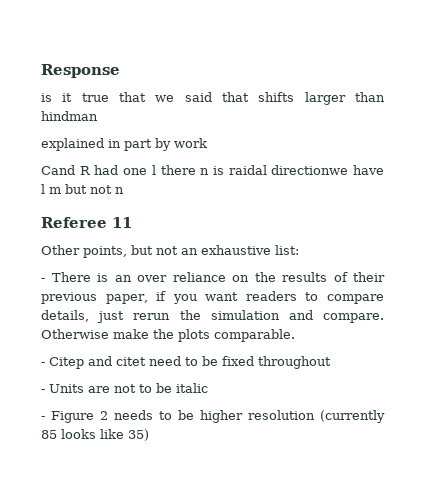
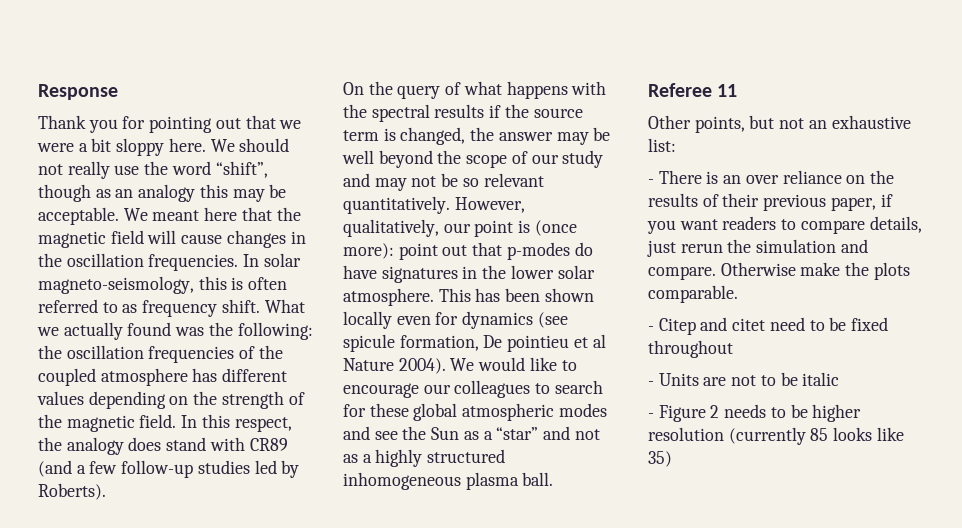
- is it true that we said that shifts larger than hindman
- explained in part by work
- Cand R had one l there n is raidal directionwe have l m but not n
+ Thank you for pointing out that we were a bit sloppy here. We should not really use the word “shift”, though as an analogy this may be acceptable. We meant here that the magnetic field will cause changes in the oscillation frequencies. In solar magneto-seismology, this is often referred to as frequency shift. What we actually found was the following: the oscillation frequencies of the coupled atmosphere has different values depending on the strength of the magnetic field. In this respect, the analogy does stand with CR89 (and a few follow-up studies led by Roberts).
+ On the query of what happens with the spectral results if the source term is changed, the answer may be well beyond the scope of our study and may not be so relevant quantitatively. However, qualitatively, our point is (once more): point out that p-modes do have signatures in the lower solar atmosphere. This has been shown locally even for dynamics (see spicule formation, De pointieu et al Nature 2004). We would like to encourage our colleagues to search for these global atmospheric modes and see the Sun as a “star” and not as a highly structured inhomogeneous plasma ball.

